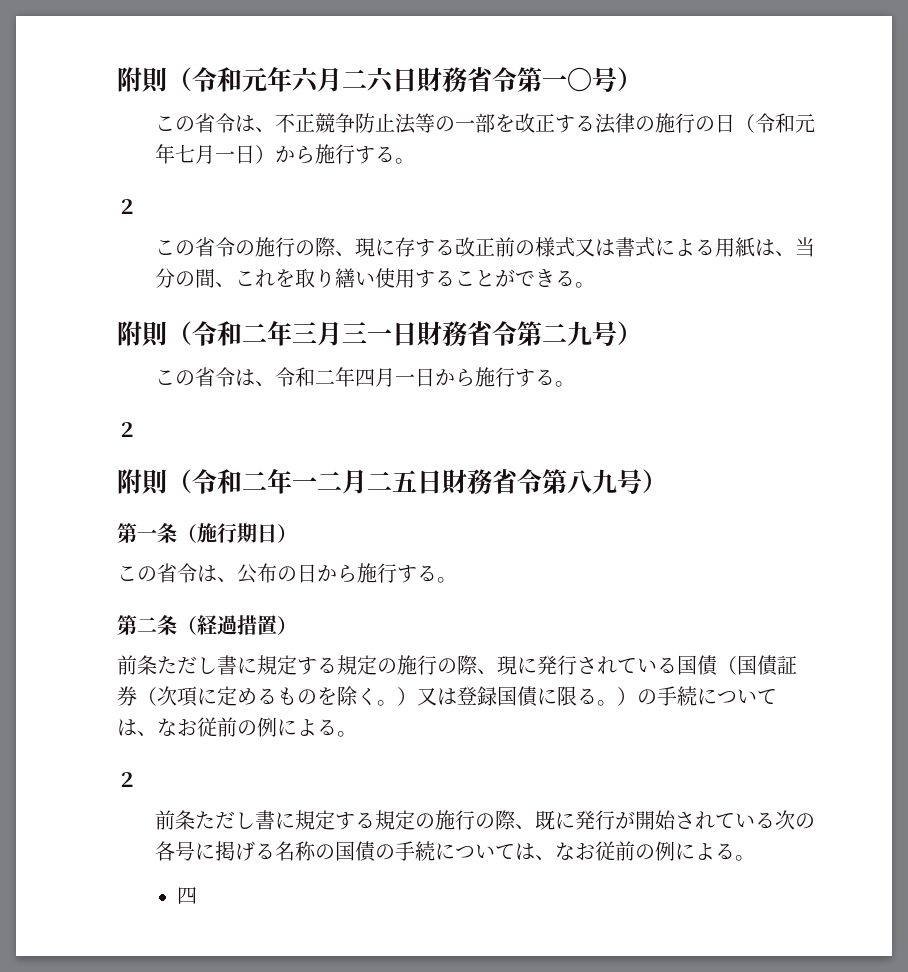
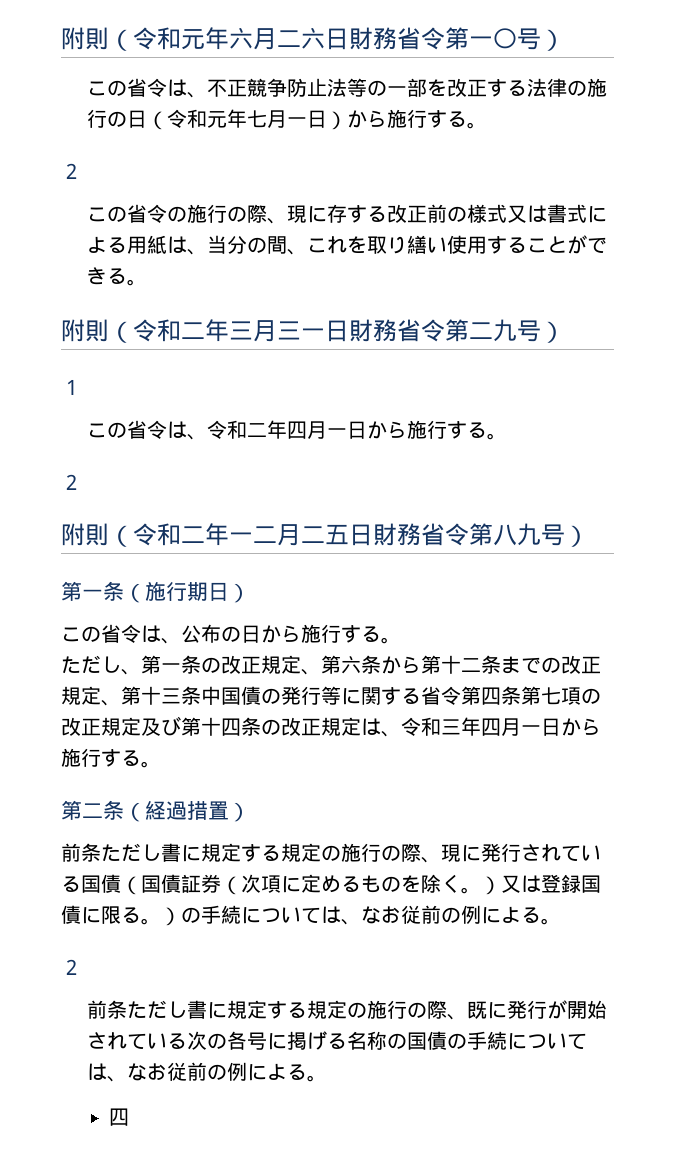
+ １
+ ただし、第一条の改正規定、第六条から第十二条までの改正規定、第十三条中国債の発行等に関する省令第四条第七項の改正規定及び第十四条の改正規定は、令和三年四月一日から施行する。

